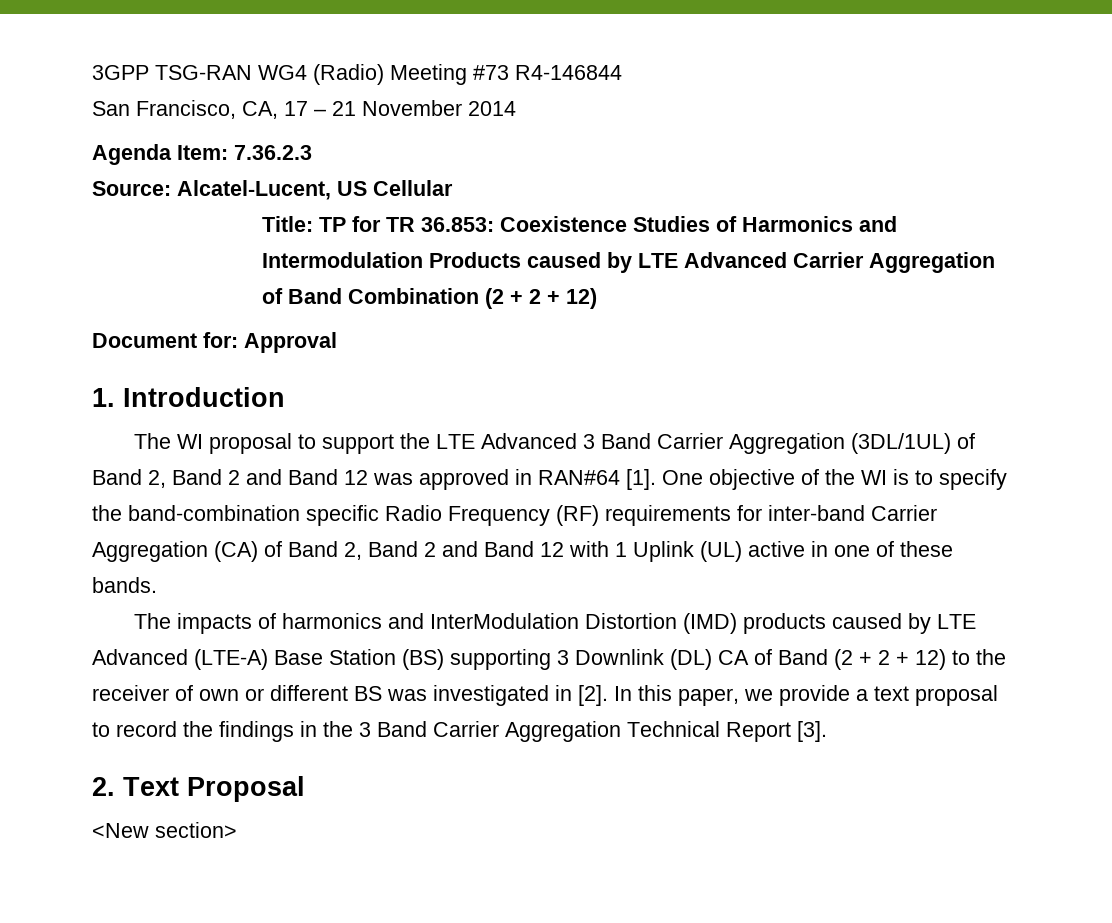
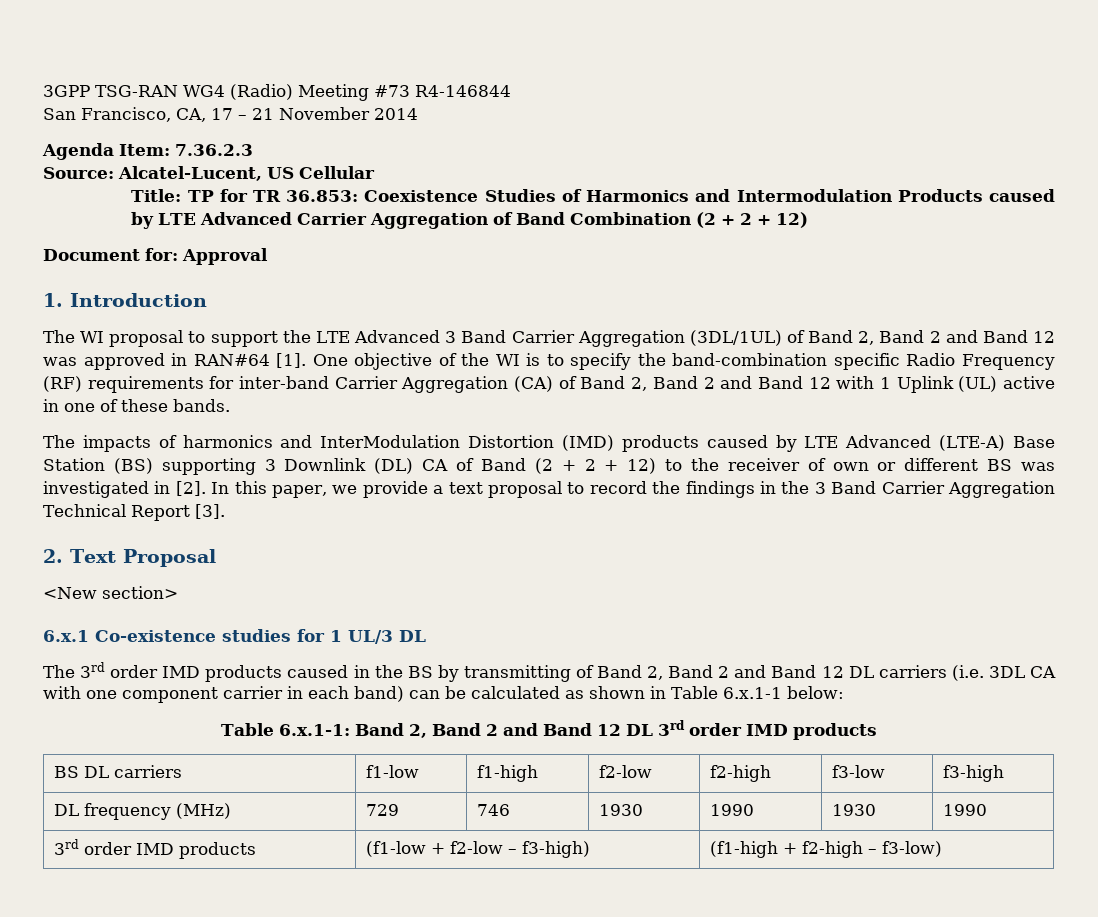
+ 6.x.1 Co-existence studies for 1 UL/3 DL
+ The 3rd order IMD products caused in the BS by transmitting of Band 2, Band 2 and Band 12 DL carriers (i.e. 3DL CA with one component carrier in each band) can be calculated as shown in Table 6.x.1-1 below:
+ Table 6.x.1-1: Band 2, Band 2 and Band 12 DL 3rd order IMD products
+ BS DL carriers | f1-low | f1-high | f2-low | f2-high | f3-low | f3-high
+ DL frequency (MHz) | 729 | 746 | 1930 | 1990 | 1930 | 1990
+ 3rd order IMD products | (f1-low + f2-low – f3-high) | (f1-high + f2-high – f3-low)

